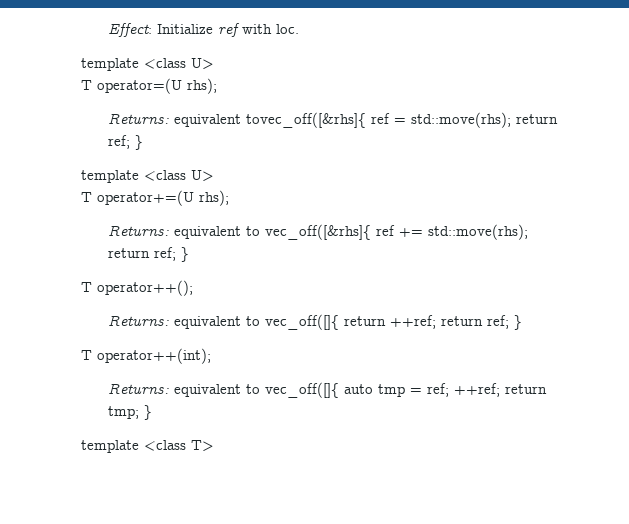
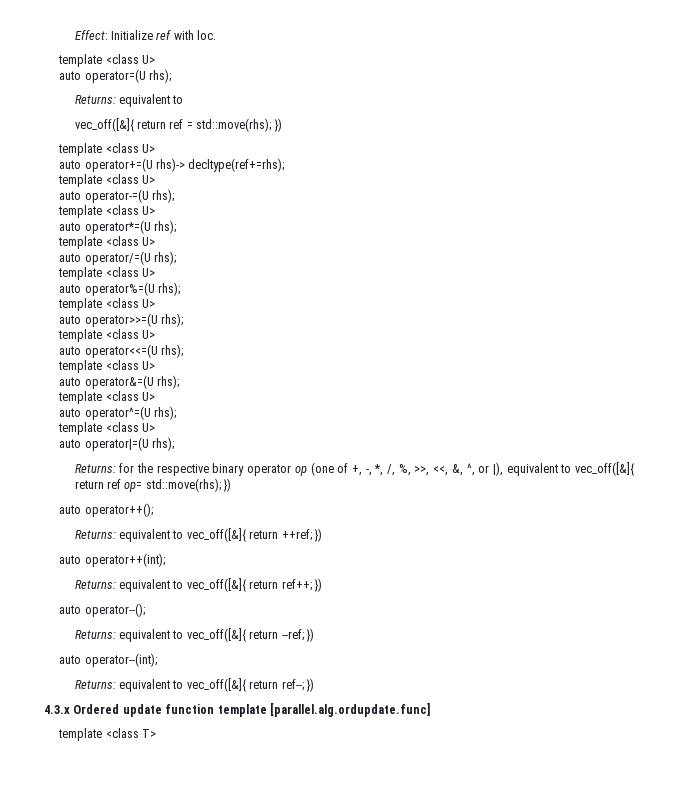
- T operator=(U rhs);
- Returns: equivalent tovec_off([&rhs]{ ref = std::move(rhs); return ref; }
+ auto operator=(U rhs);
+ Returns: equivalent to
+ vec_off([&]{ return ref = std::move(rhs); })
  template <class U>
- T operator+=(U rhs);
- Returns: equivalent to vec_off([&rhs]{ ref += std::move(rhs); return ref; }
- T operator++();
+ auto operator+=(U rhs)-> decltype(ref+=rhs);
+ template <class U>
+ auto operator-=(U rhs);
+ template <class U>
+ auto operator*=(U rhs);
+ template <class U>
+ auto operator/=(U rhs);
+ template <class U>
+ auto operator%=(U rhs);
+ template <class U>
+ auto operator>>=(U rhs);
+ template <class U>
+ auto operator<<=(U rhs);
+ template <class U>
+ auto operator&=(U rhs);
+ template <class U>
+ auto operator^=(U rhs);
+ template <class U>
+ auto operator|=(U rhs);
+ Returns: for the respective binary operator op (one of +, -, *, /, %, >>, <<, &, ^, or |), equivalent to vec_off([&]{ return ref op= std::move(rhs); })
+ auto operator++();
- Returns: equivalent to vec_off([]{ return ++ref; return ref; }
- T operator++(int);
+ Returns: equivalent to vec_off([&]{ return ++ref; })
+ auto operator++(int);
- Returns: equivalent to vec_off([]{ auto tmp = ref; ++ref; return tmp; }
+ Returns: equivalent to vec_off([&]{ return ref++; })
+ auto operator--();
+ Returns: equivalent to vec_off([&]{ return --ref; })
+ auto operator--(int);
+ Returns: equivalent to vec_off([&]{ return ref--; })
+ 4.3.x Ordered update function template [parallel.alg.ordupdate.func]

